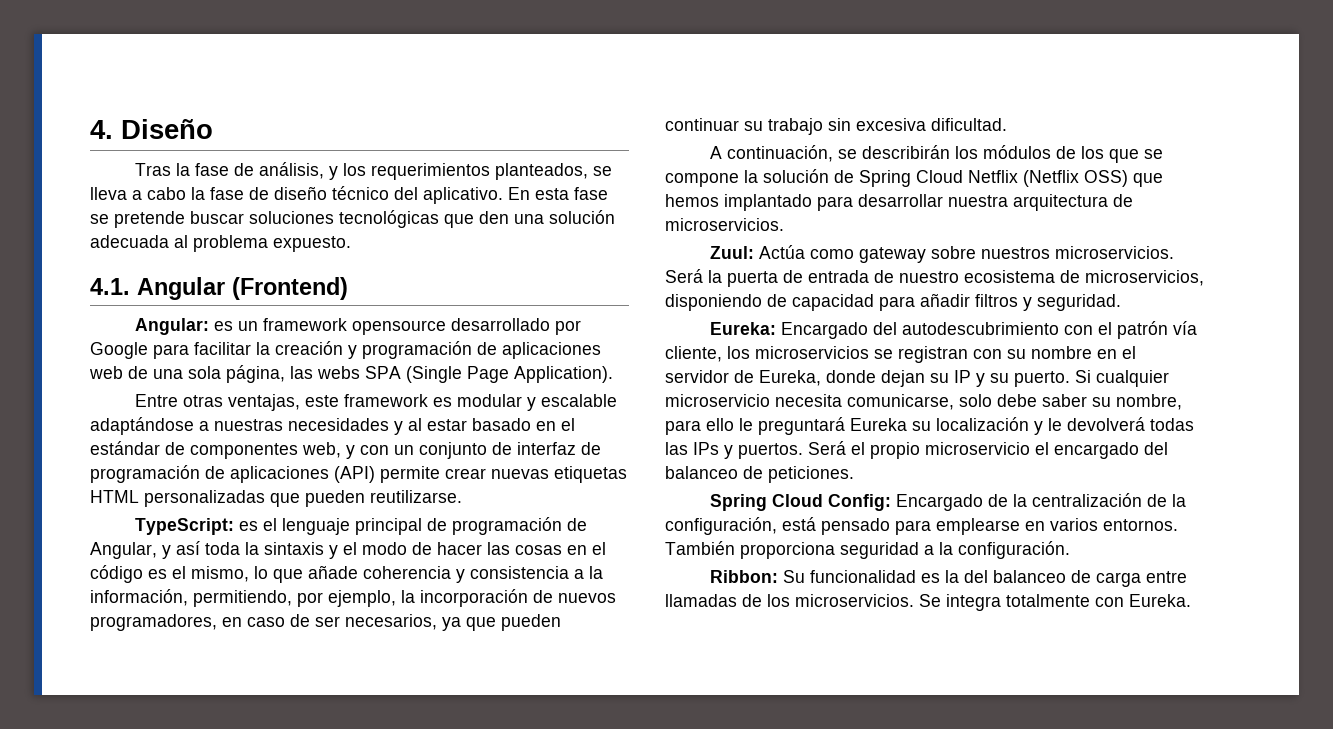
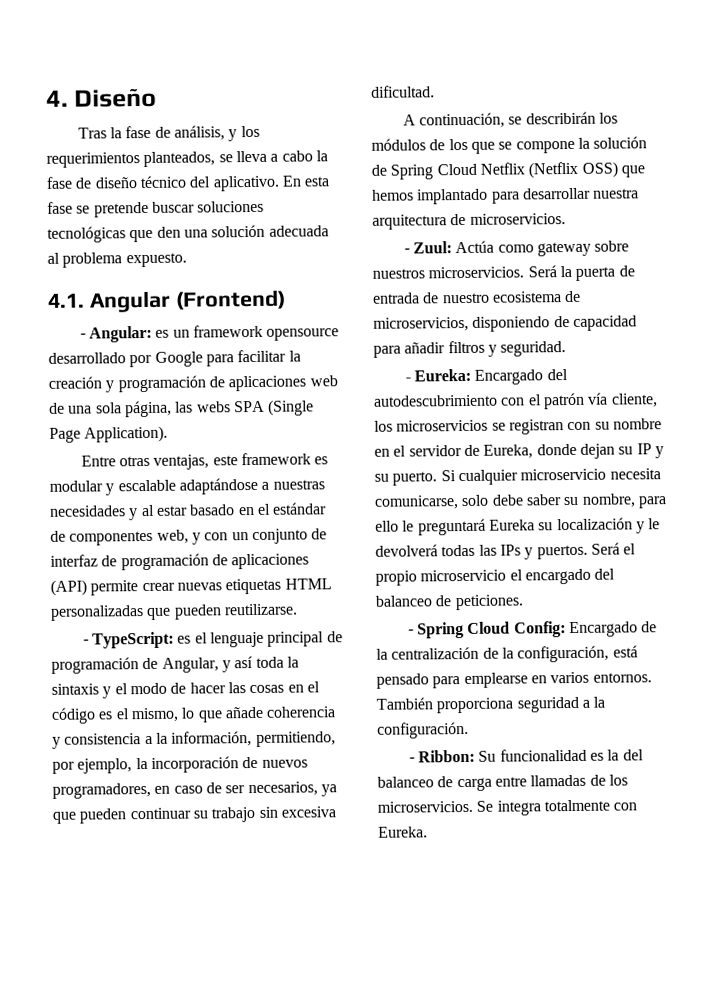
- Angular: es un framework opensource desarrollado por Google para facilitar la creación y programación de aplicaciones web de una sola página, las webs SPA (Single Page Application).
+ - Angular: es un framework opensource desarrollado por Google para facilitar la creación y programación de aplicaciones web de una sola página, las webs SPA (Single Page Application).
- TypeScript: es el lenguaje principal de programación de Angular, y así toda la sintaxis y el modo de hacer las cosas en el código es el mismo, lo que añade coherencia y consistencia a la información, permitiendo, por ejemplo, la incorporación de nuevos programadores, en caso de ser necesarios, ya que pueden continuar su trabajo sin excesiva dificultad.
+ - TypeScript: es el lenguaje principal de programación de Angular, y así toda la sintaxis y el modo de hacer las cosas en el código es el mismo, lo que añade coherencia y consistencia a la información, permitiendo, por ejemplo, la incorporación de nuevos programadores, en caso de ser necesarios, ya que pueden continuar su trabajo sin excesiva dificultad.
- Zuul: Actúa como gateway sobre nuestros microservicios.
+ - Zuul: Actúa como gateway sobre nuestros microservicios.
- Eureka: Encargado del autodescubrimiento con el patrón vía cliente, los microservicios se registran con su nombre en el servidor de Eureka, donde dejan su IP y su puerto.
+ - Eureka: Encargado del autodescubrimiento con el patrón vía cliente, los microservicios se registran con su nombre en el servidor de Eureka, donde dejan su IP y su puerto.
- Spring Cloud Config: Encargado de la centralización de la configuración, está pensado para emplearse en varios entornos.
+ - Spring Cloud Config: Encargado de la centralización de la configuración, está pensado para emplearse en varios entornos.
- Ribbon: Su funcionalidad es la del balanceo de carga entre llamadas de los microservicios.
+ - Ribbon: Su funcionalidad es la del balanceo de carga entre llamadas de los microservicios.

